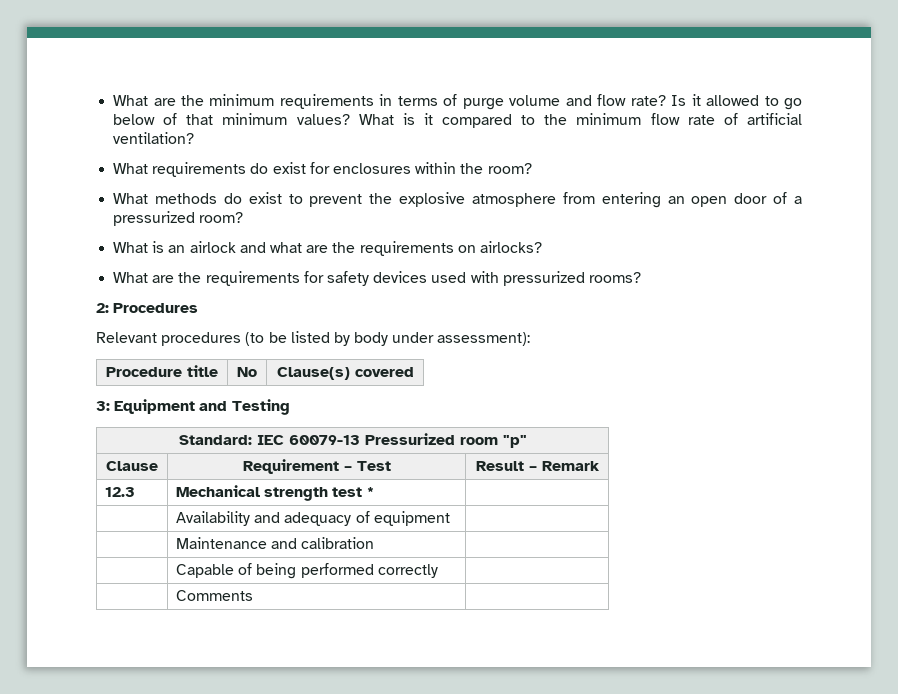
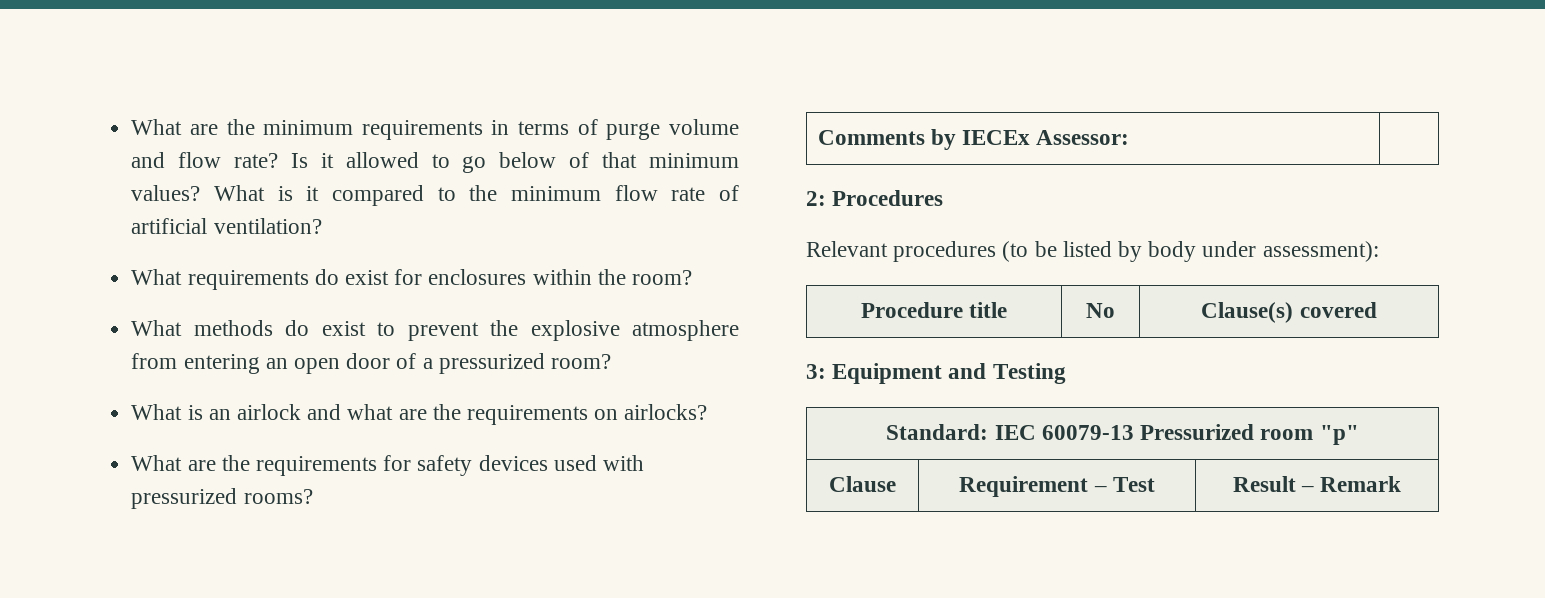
+ Comments by IECEx Assessor: |
- 12.3 | Mechanical strength test * |
- | Availability and adequacy of equipment |
- | Maintenance and calibration |
- | Capable of being performed correctly |
- | Comments |

